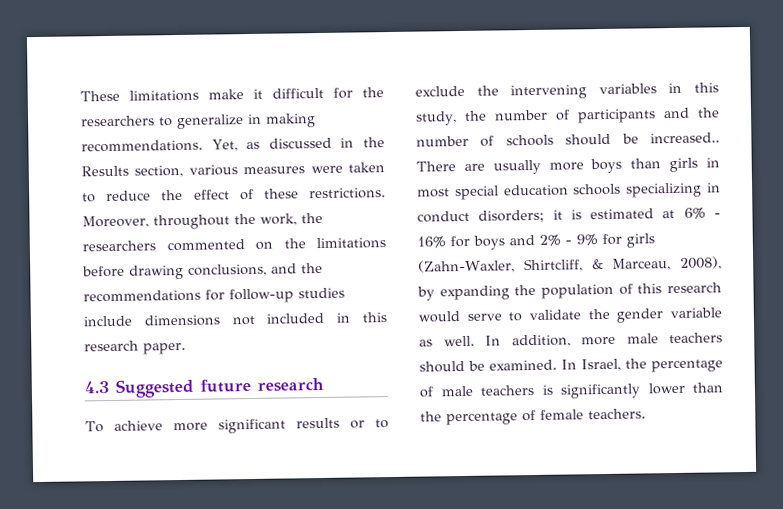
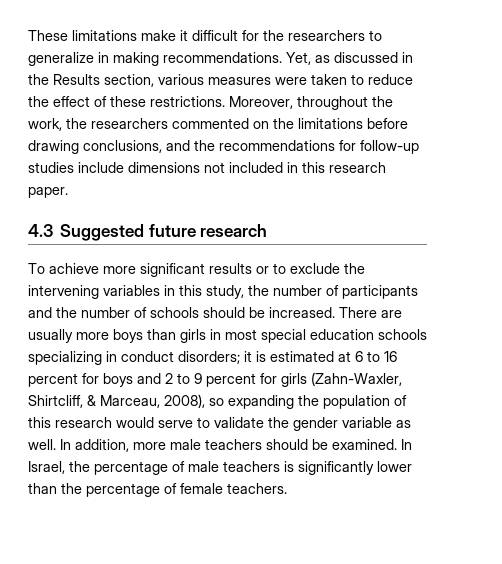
- To achieve more significant results or to exclude the intervening variables in this study, the number of participants and the number of schools should be increased..
+ To achieve more significant results or to exclude the intervening variables in this study, the number of participants and the number of schools should be increased.
- There are usually more boys than girls in most special education schools specializing in conduct disorders; it is estimated at 6% - 16% for boys and 2% - 9% for girls (Zahn-Waxler, Shirtcliff, & Marceau, 2008), by expanding the population of this research would serve to validate the gender variable as well.
+ There are usually more boys than girls in most special education schools specializing in conduct disorders; it is estimated at 6 to 16 percent for boys and 2 to 9 percent for girls (Zahn-Waxler, Shirtcliff, & Marceau, 2008), so expanding the population of this research would serve to validate the gender variable as well.

